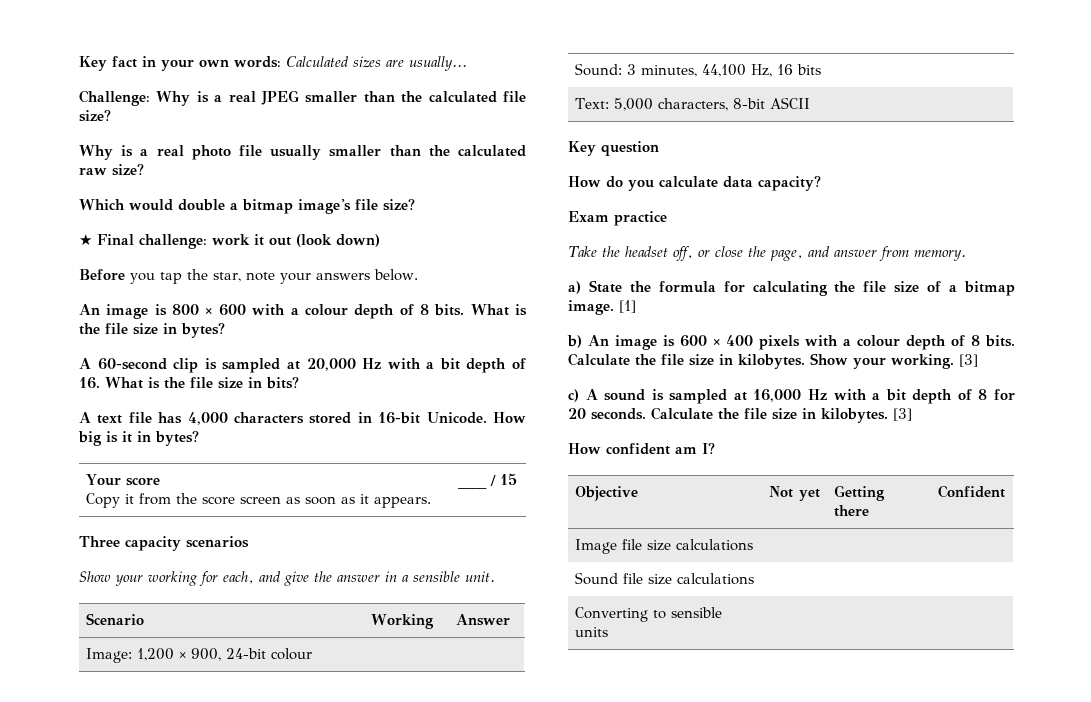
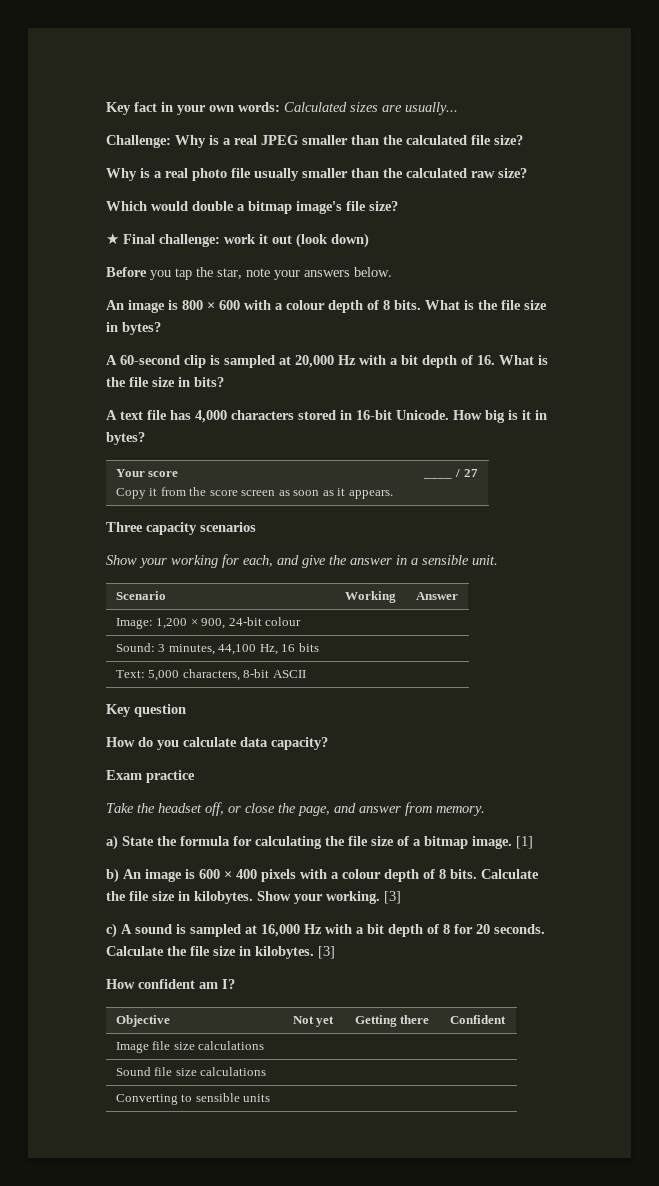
  Your score
- Copy it from the score screen as soon as it appears. | ____ / 15
+ Copy it from the score screen as soon as it appears. | ____ / 27

